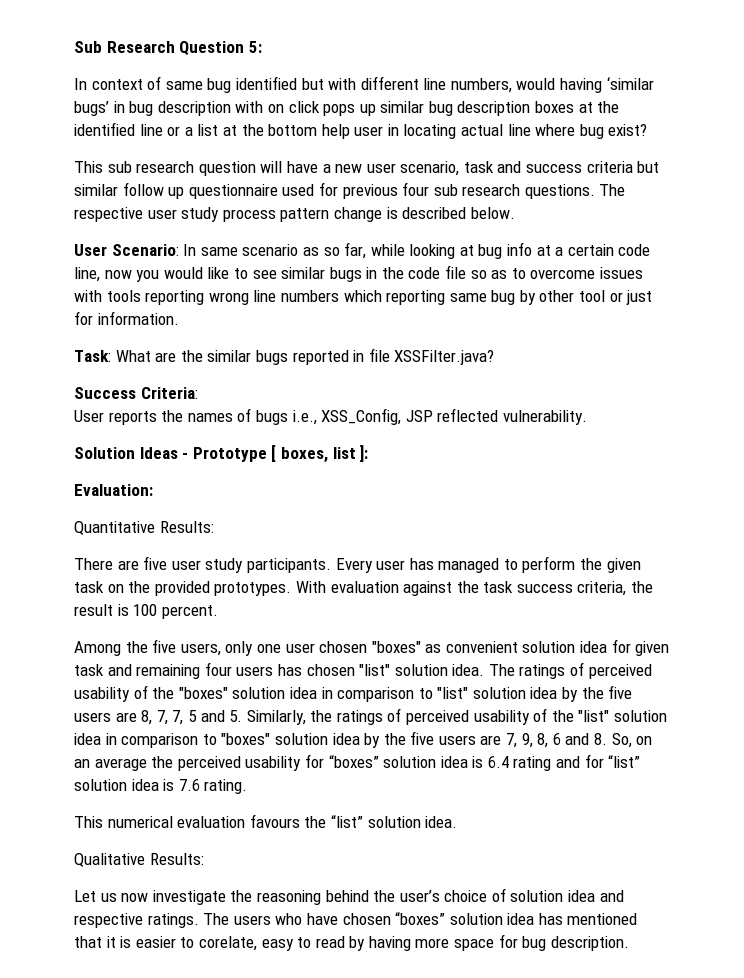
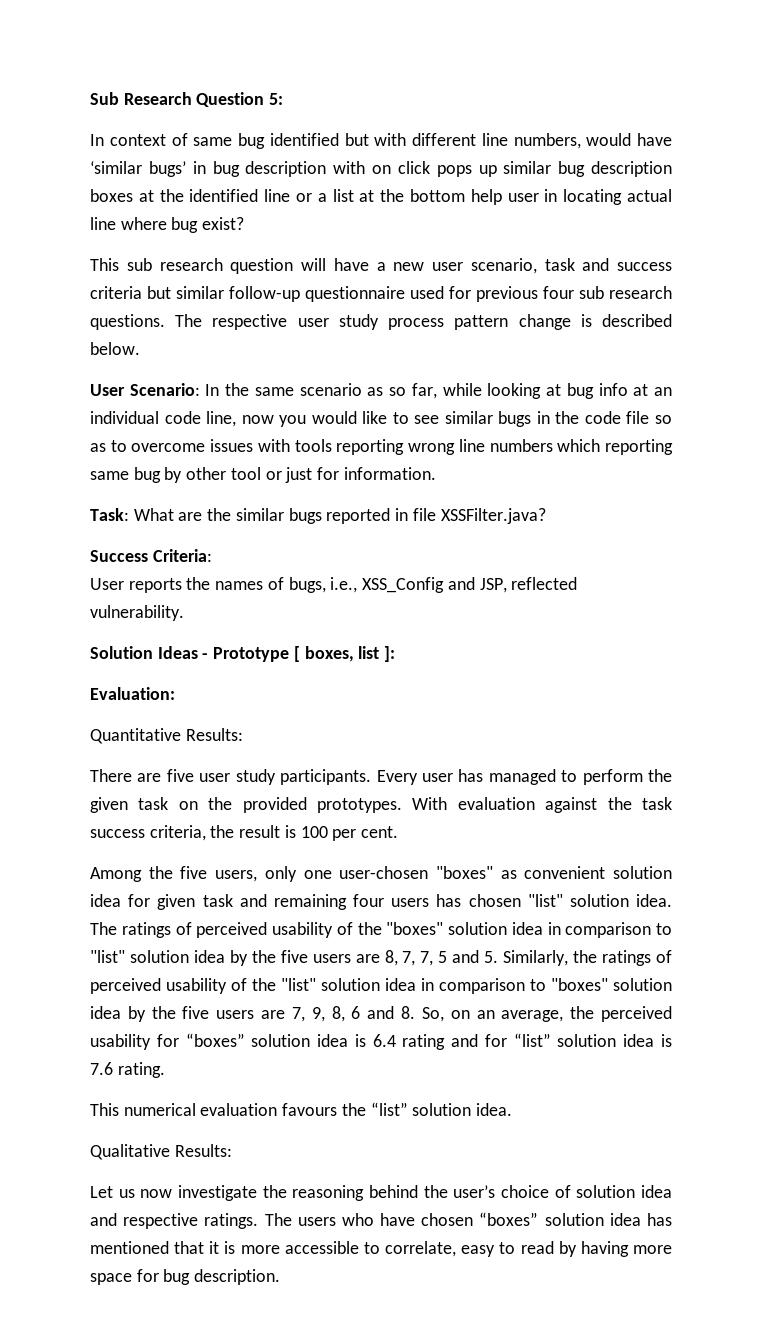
- In context of same bug identified but with different line numbers, would having ‘similar bugs’ in bug description with on click pops up similar bug description boxes at the identified line or a list at the bottom help user in locating actual line where bug exist?
+ In context of same bug identified but with different line numbers, would have ‘similar bugs’ in bug description with on click pops up similar bug description boxes at the identified line or a list at the bottom help user in locating actual line where bug exist?
- This sub research question will have a new user scenario, task and success criteria but similar follow up questionnaire used for previous four sub research questions.
+ This sub research question will have a new user scenario, task and success criteria but similar follow-up questionnaire used for previous four sub research questions.
- User Scenario: In same scenario as so far, while looking at bug info at a certain code line, now you would like to see similar bugs in the code file so as to overcome issues with tools reporting wrong line numbers which reporting same bug by other tool or just for information.
+ User Scenario: In the same scenario as so far, while looking at bug info at an individual code line, now you would like to see similar bugs in the code file so as to overcome issues with tools reporting wrong line numbers which reporting same bug by other tool or just for information.
- User reports the names of bugs i.e., XSS_Config, JSP reflected vulnerability.
+ User reports the names of bugs, i.e., XSS_Config and JSP, reflected vulnerability.
- With evaluation against the task success criteria, the result is 100 percent.
+ With evaluation against the task success criteria, the result is 100 per cent.
- Among the five users, only one user chosen "boxes" as convenient solution idea for given task and remaining four users has chosen "list" solution idea.
+ Among the five users, only one user-chosen "boxes" as convenient solution idea for given task and remaining four users has chosen "list" solution idea.
- The ratings of perceived usability of the "boxes" solution idea in comparison to "list" solution idea by the five users are 8, 7, 7, 5 and 5. Similarly, the ratings of perceived usability of the "list" solution idea in comparison to "boxes" solution idea by the five users are 7, 9, 8, 6 and 8. So, on an average the perceived usability for “boxes” solution idea is 6.4 rating and for “list” solution idea is 7.6 rating.
+ The ratings of perceived usability of the "boxes" solution idea in comparison to "list" solution idea by the five users are 8, 7, 7, 5 and 5. Similarly, the ratings of perceived usability of the "list" solution idea in comparison to "boxes" solution idea by the five users are 7, 9, 8, 6 and 8. So, on an average, the perceived usability for “boxes” solution idea is 6.4 rating and for “list” solution idea is 7.6 rating.
- The users who have chosen “boxes” solution idea has mentioned that it is easier to corelate, easy to read by having more space for bug description.
+ The users who have chosen “boxes” solution idea has mentioned that it is more accessible to correlate, easy to read by having more space for bug description.

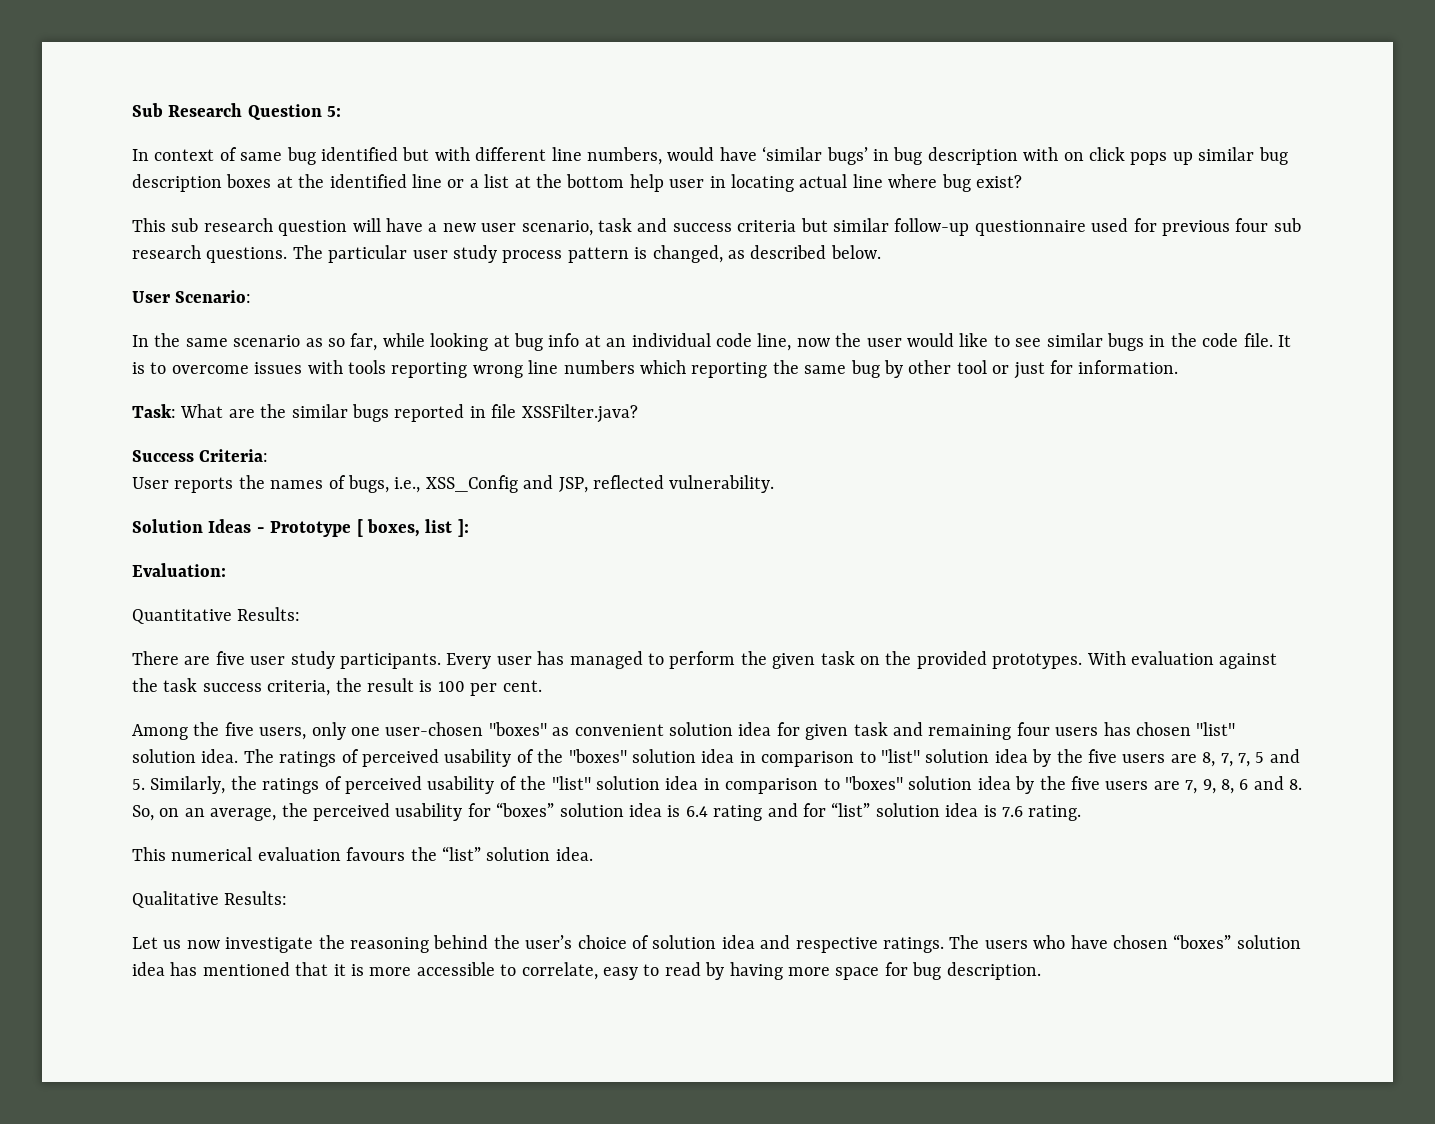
- The respective user study process pattern change is described below.
+ The particular user study process pattern is changed, as described below.
- User Scenario: In the same scenario as so far, while looking at bug info at an individual code line, now you would like to see similar bugs in the code file so as to overcome issues with tools reporting wrong line numbers which reporting same bug by other tool or just for information.
+ User Scenario:
+ In the same scenario as so far, while looking at bug info at an individual code line, now the user would like to see similar bugs in the code file. It is to overcome issues with tools reporting wrong line numbers which reporting the same bug by other tool or just for information.

